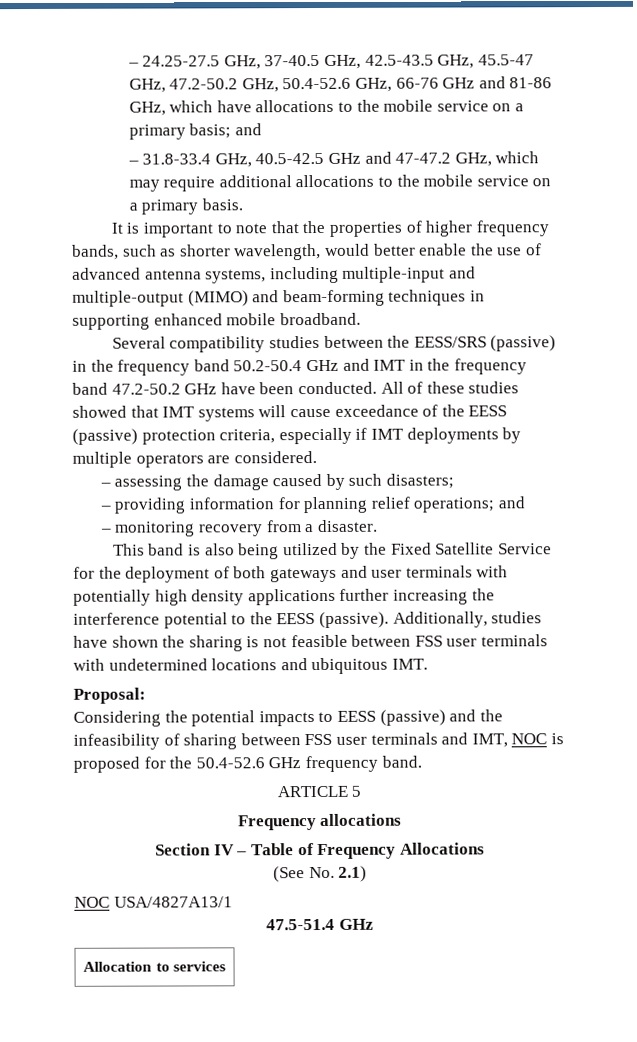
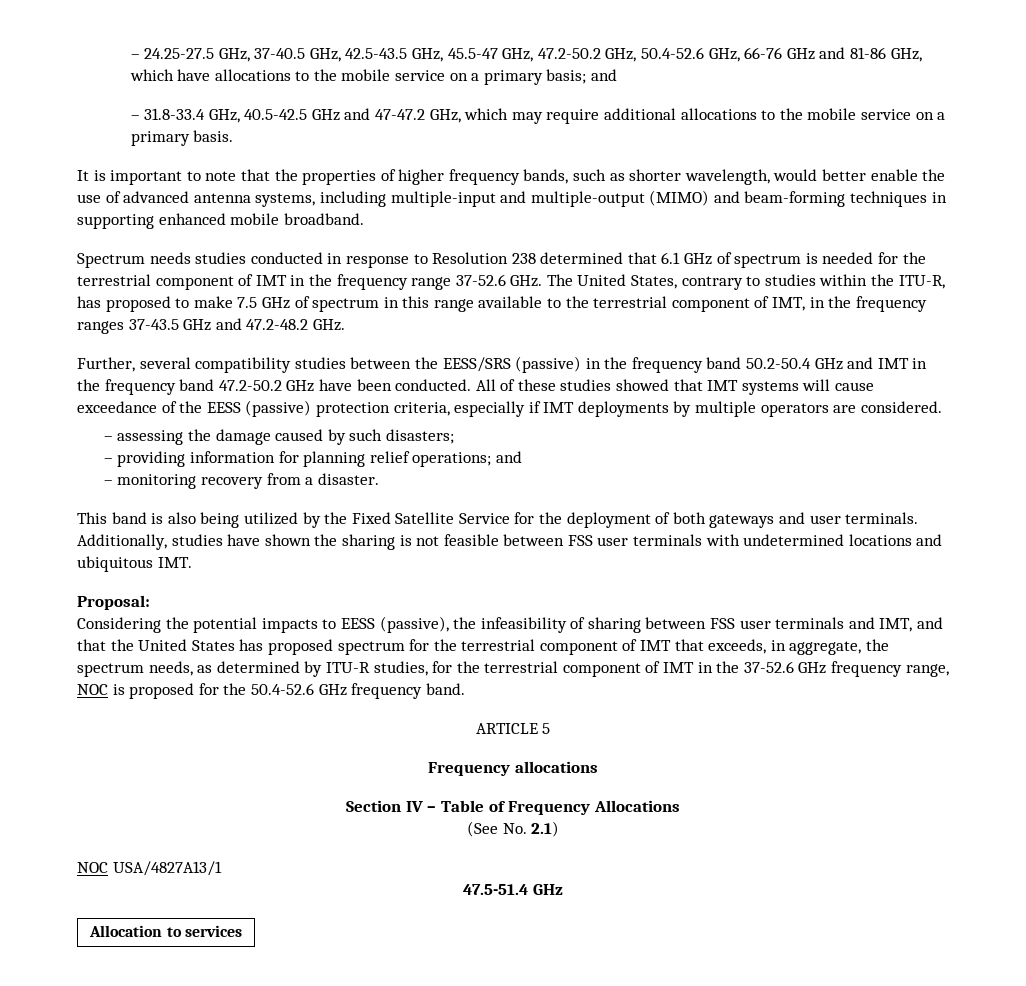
- Several compatibility studies between the EESS/SRS (passive) in the frequency band 50.2-50.4 GHz and IMT in the frequency band 47.2-50.2 GHz have been conducted.
+ Spectrum needs studies conducted in response to Resolution 238 determined that 6.1 GHz of spectrum is needed for the terrestrial component of IMT in the frequency range 37-52.6 GHz. The United States, contrary to studies within the ITU-R, has proposed to make 7.5 GHz of spectrum in this range available to the terrestrial component of IMT, in the frequency ranges 37-43.5 GHz and 47.2-48.2 GHz.
+ Further, several compatibility studies between the EESS/SRS (passive) in the frequency band 50.2-50.4 GHz and IMT in the frequency band 47.2-50.2 GHz have been conducted.
- This band is also being utilized by the Fixed Satellite Service for the deployment of both gateways and user terminals with potentially high density applications further increasing the interference potential to the EESS (passive).
+ This band is also being utilized by the Fixed Satellite Service for the deployment of both gateways and user terminals.
- Considering the potential impacts to EESS (passive) and the infeasibility of sharing between FSS user terminals and IMT, NOC is proposed for the 50.4-52.6 GHz frequency band.
+ Considering the potential impacts to EESS (passive), the infeasibility of sharing between FSS user terminals and IMT, and that the United States has proposed spectrum for the terrestrial component of IMT that exceeds, in aggregate, the spectrum needs, as determined by ITU-R studies, for the terrestrial component of IMT in the 37-52.6 GHz frequency range, NOC is proposed for the 50.4-52.6 GHz frequency band.

